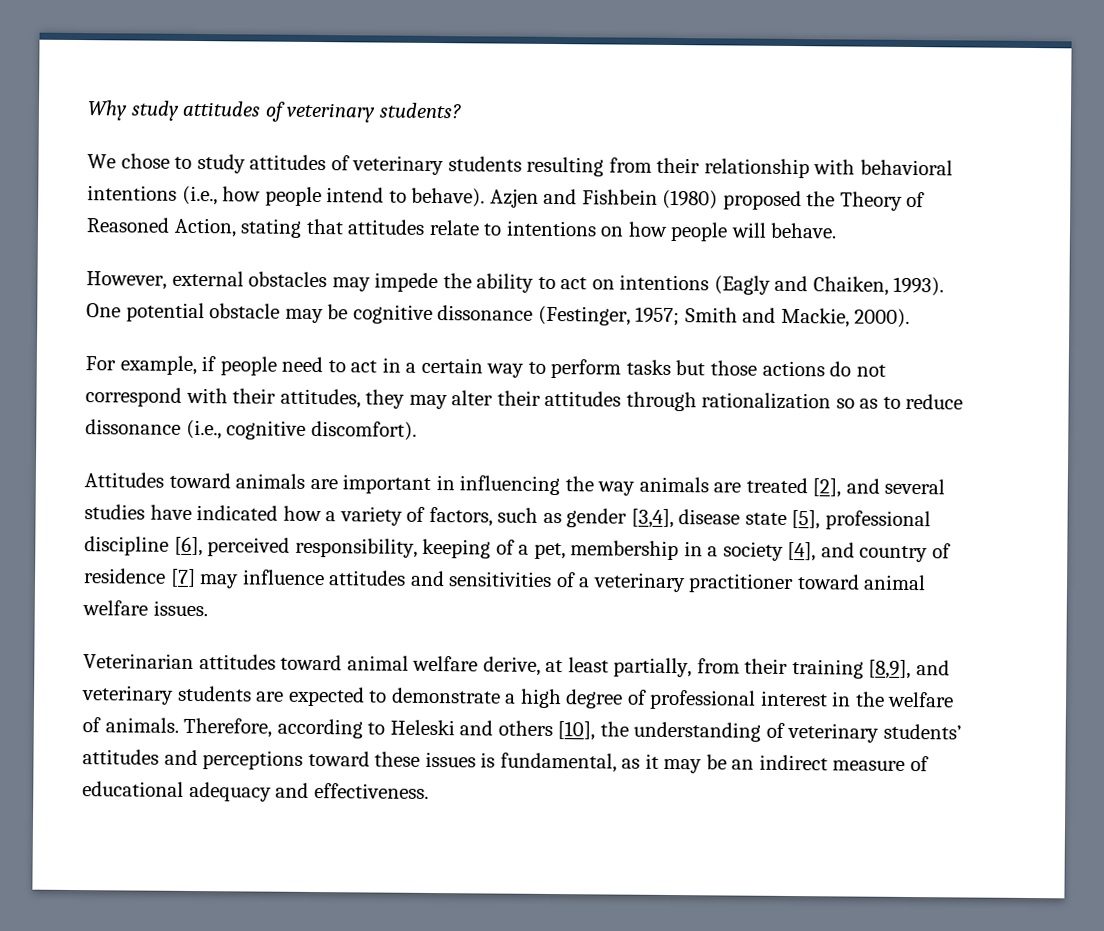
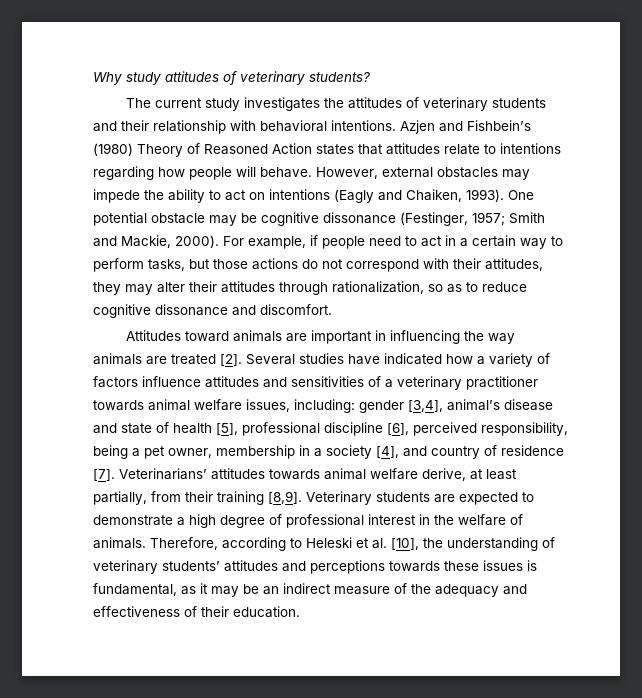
- We chose to study attitudes of veterinary students resulting from their relationship with behavioral intentions (i.e., how people intend to behave). Azjen and Fishbein (1980) proposed the Theory of Reasoned Action, stating that attitudes relate to intentions on how people will behave.
- However, external obstacles may impede the ability to act on intentions (Eagly and Chaiken, 1993).
+ The current study investigates the attitudes of veterinary students and their relationship with behavioral intentions. Azjen and Fishbein’s (1980) Theory of Reasoned Action states that attitudes relate to intentions regarding how people will behave. However, external obstacles may impede the ability to act on intentions (Eagly and Chaiken, 1993).
- One potential obstacle may be cognitive dissonance (Festinger, 1957; Smith and Mackie, 2000).
- For example, if people need to act in a certain way to perform tasks but those actions do not correspond with their attitudes, they may alter their attitudes through rationalization so as to reduce dissonance (i.e., cognitive discomfort).
+ One potential obstacle may be cognitive dissonance (Festinger, 1957; Smith and Mackie, 2000). For example, if people need to act in a certain way to perform tasks, but those actions do not correspond with their attitudes, they may alter their attitudes through rationalization, so as to reduce cognitive dissonance and discomfort.
- Attitudes toward animals are important in influencing the way animals are treated [2], and several studies have indicated how a variety of factors, such as gender [3,4], disease state [5], professional discipline [6], perceived responsibility, keeping of a pet, membership in a society [4], and country of residence [7] may influence attitudes and sensitivities of a veterinary practitioner toward animal welfare issues.
- Veterinarian attitudes toward animal welfare derive, at least partially, from their training [8,9], and veterinary students are expected to demonstrate a high degree of professional interest in the welfare of animals.
+ Attitudes toward animals are important in influencing the way animals are treated [2]. Several studies have indicated how a variety of factors influence attitudes and sensitivities of a veterinary practitioner towards animal welfare issues, including: gender [3,4], animal’s disease and state of health [5], professional discipline [6], perceived responsibility, being a pet owner, membership in a society [4], and country of residence [7]. Veterinarians’ attitudes towards animal welfare derive, at least partially, from their training [8,9]. Veterinary students are expected to demonstrate a high degree of professional interest in the welfare of animals.
- Therefore, according to Heleski and others [10], the understanding of veterinary students’ attitudes and perceptions toward these issues is fundamental, as it may be an indirect measure of educational adequacy and effectiveness.
+ Therefore, according to Heleski et al. [10], the understanding of veterinary students’ attitudes and perceptions towards these issues is fundamental, as it may be an indirect measure of the adequacy and effectiveness of their education.

